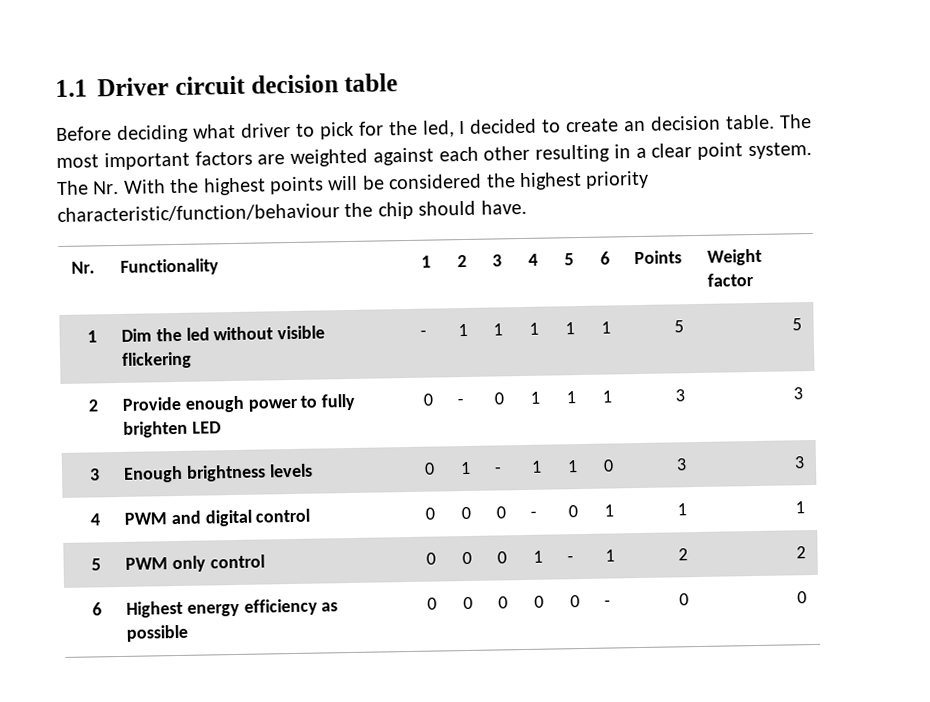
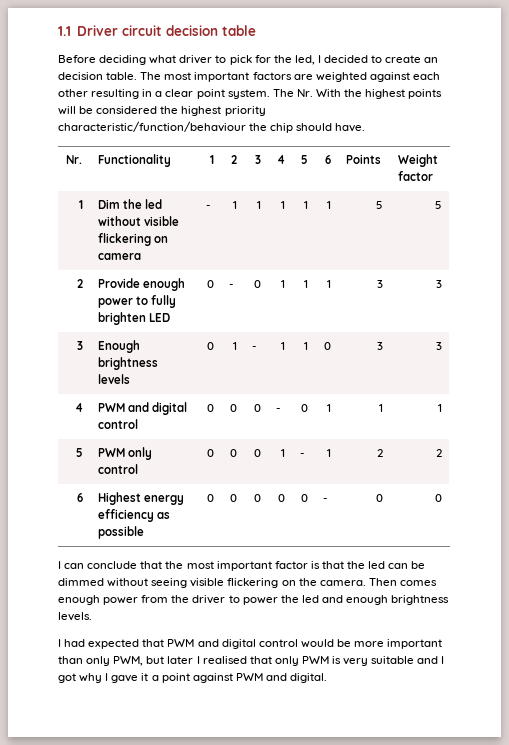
- 1 | Dim the led without visible flickering | - | 1 | 1 | 1 | 1 | 1 | 5 | 5
+ 1 | Dim the led without visible flickering on camera | - | 1 | 1 | 1 | 1 | 1 | 5 | 5
+ I can conclude that the most important factor is that the led can be dimmed without seeing visible flickering on the camera. Then comes enough power from the driver to power the led and enough brightness levels.
+ I had expected that PWM and digital control would be more important than only PWM, but later I realised that only PWM is very suitable and I got why I gave it a point against PWM and digital.

